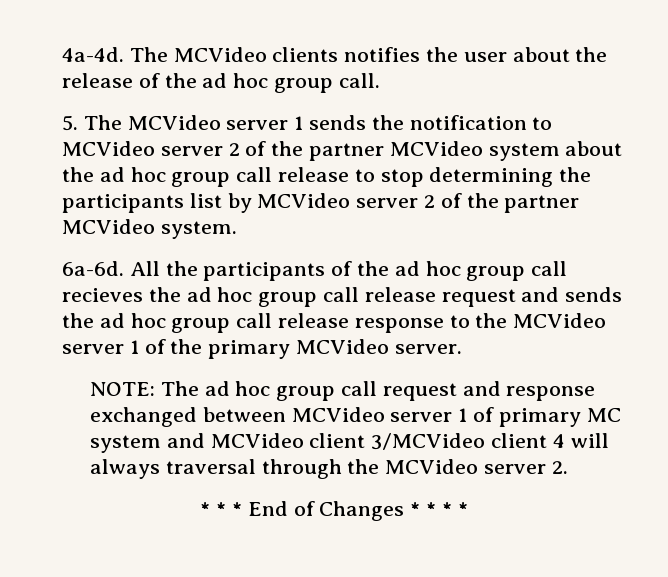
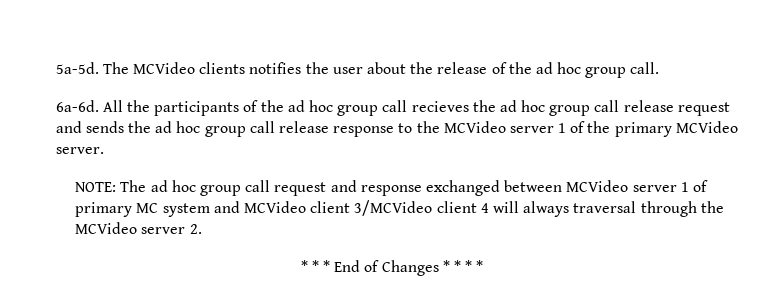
- 4a-4d.
+ 5a-5d.
- 5. The MCVideo server 1 sends the notification to MCVideo server 2 of the partner MCVideo system about the ad hoc group call release to stop determining the participants list by MCVideo server 2 of the partner MCVideo system.

